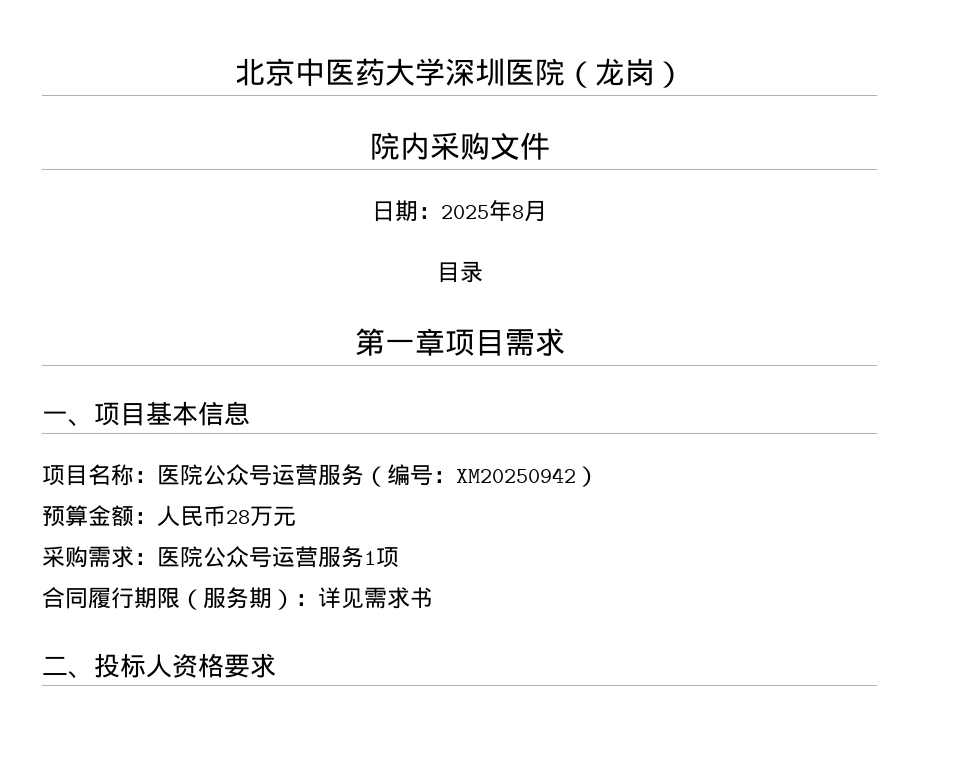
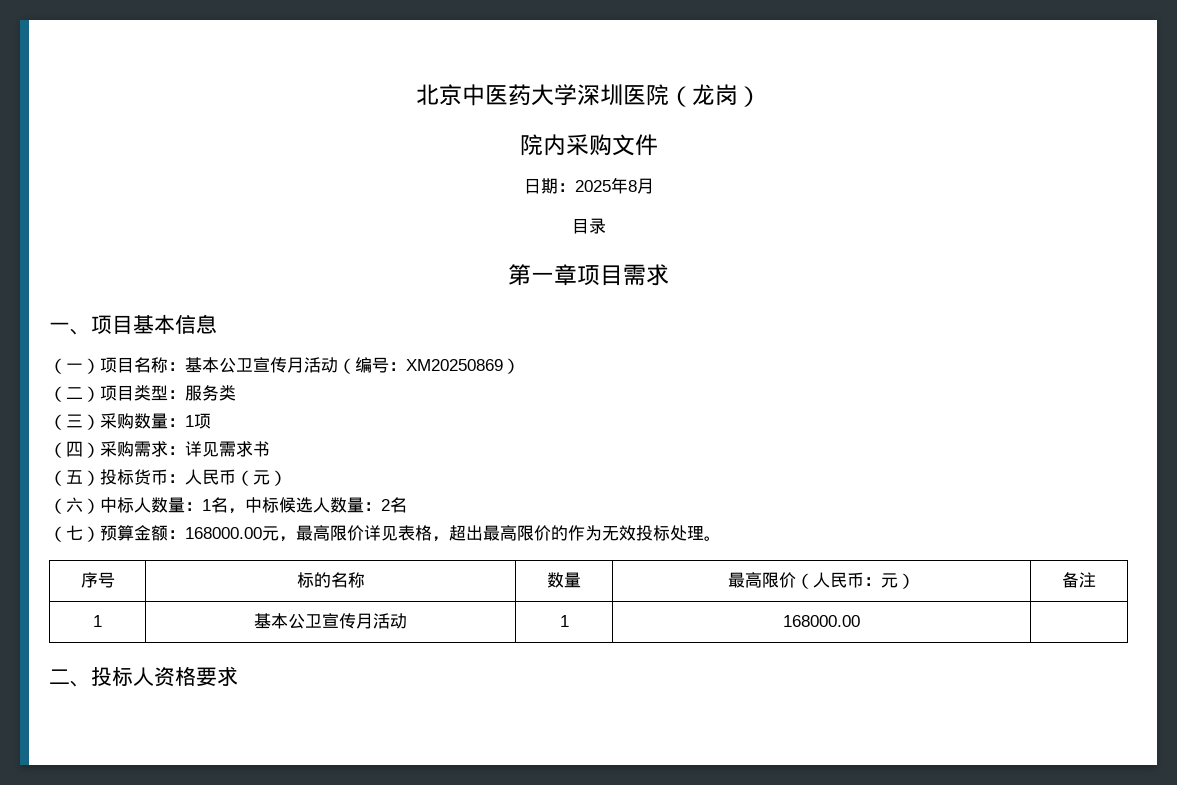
- 项目名称：医院公众号运营服务（编号：XM20250942）
- 预算金额：人民币28万元
- 采购需求：医院公众号运营服务1项
- 合同履行期限（服务期）：详见需求书
+ （一）项目名称：基本公卫宣传月活动（编号：XM20250869）
+ （二）项目类型：服务类
+ （三）采购数量：1项
+ （四）采购需求：详见需求书
+ （五）投标货币：人民币（元）
+ （六）中标人数量：1名，中标候选人数量：2名
+ （七）预算金额：168000.00元，最高限价详见表格，超出最高限价的作为无效投标处理。
+ 序号 | 标的名称 | 数量 | 最高限价（人民币：元） | 备注
+ 1 | 基本公卫宣传月活动 | 1 | 168000.00 |

